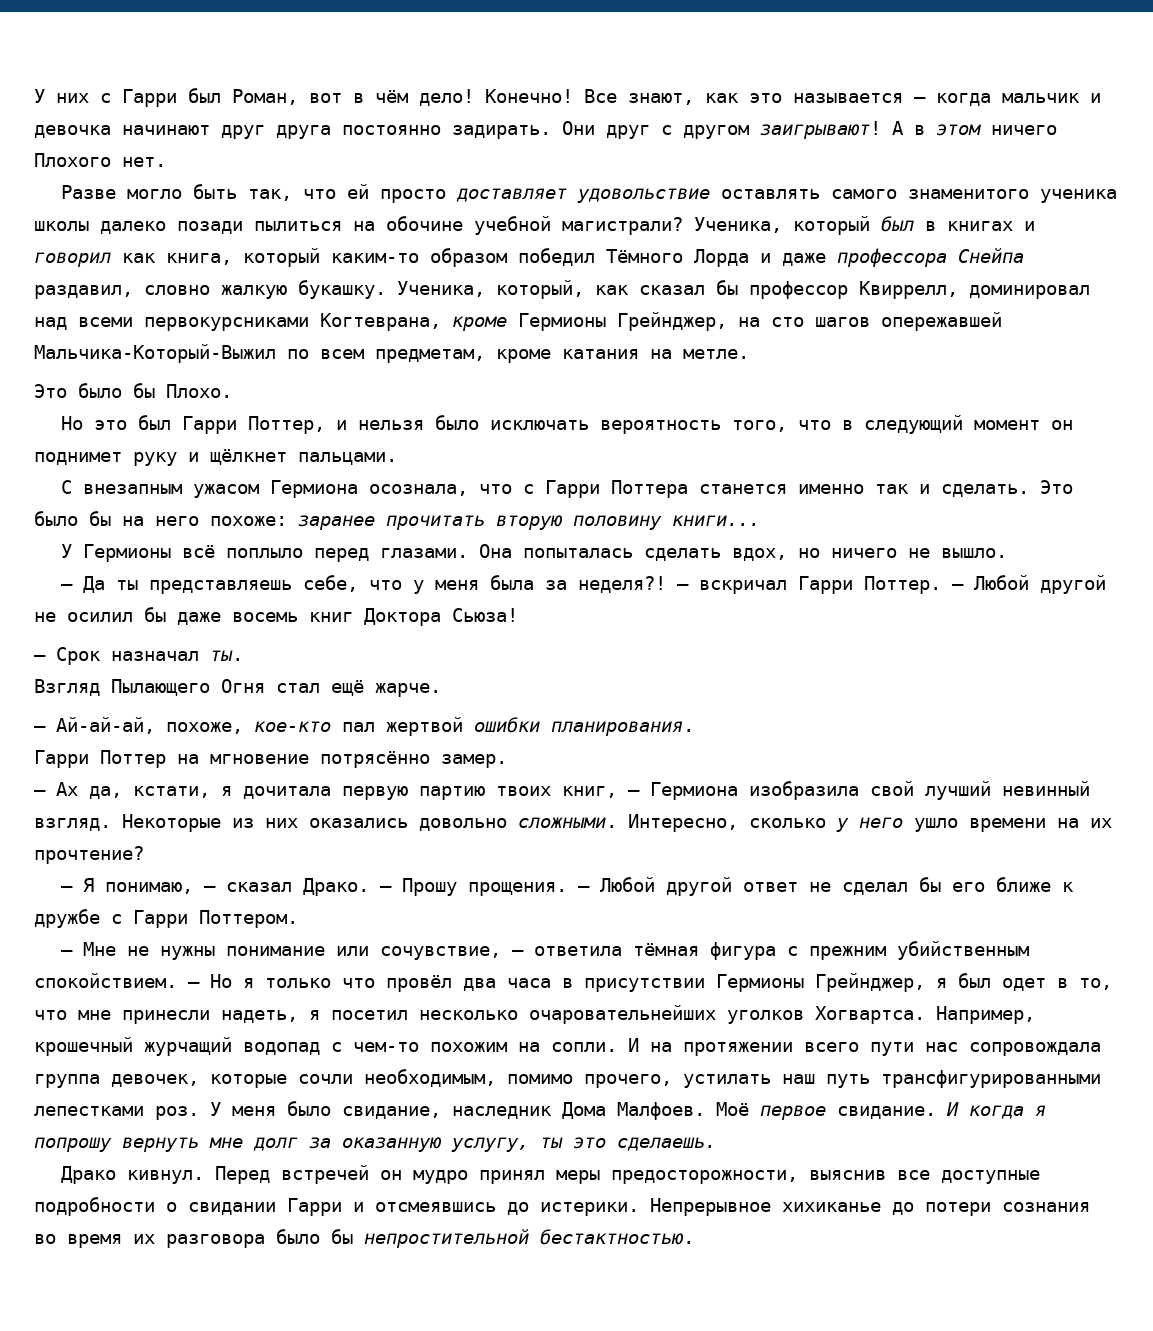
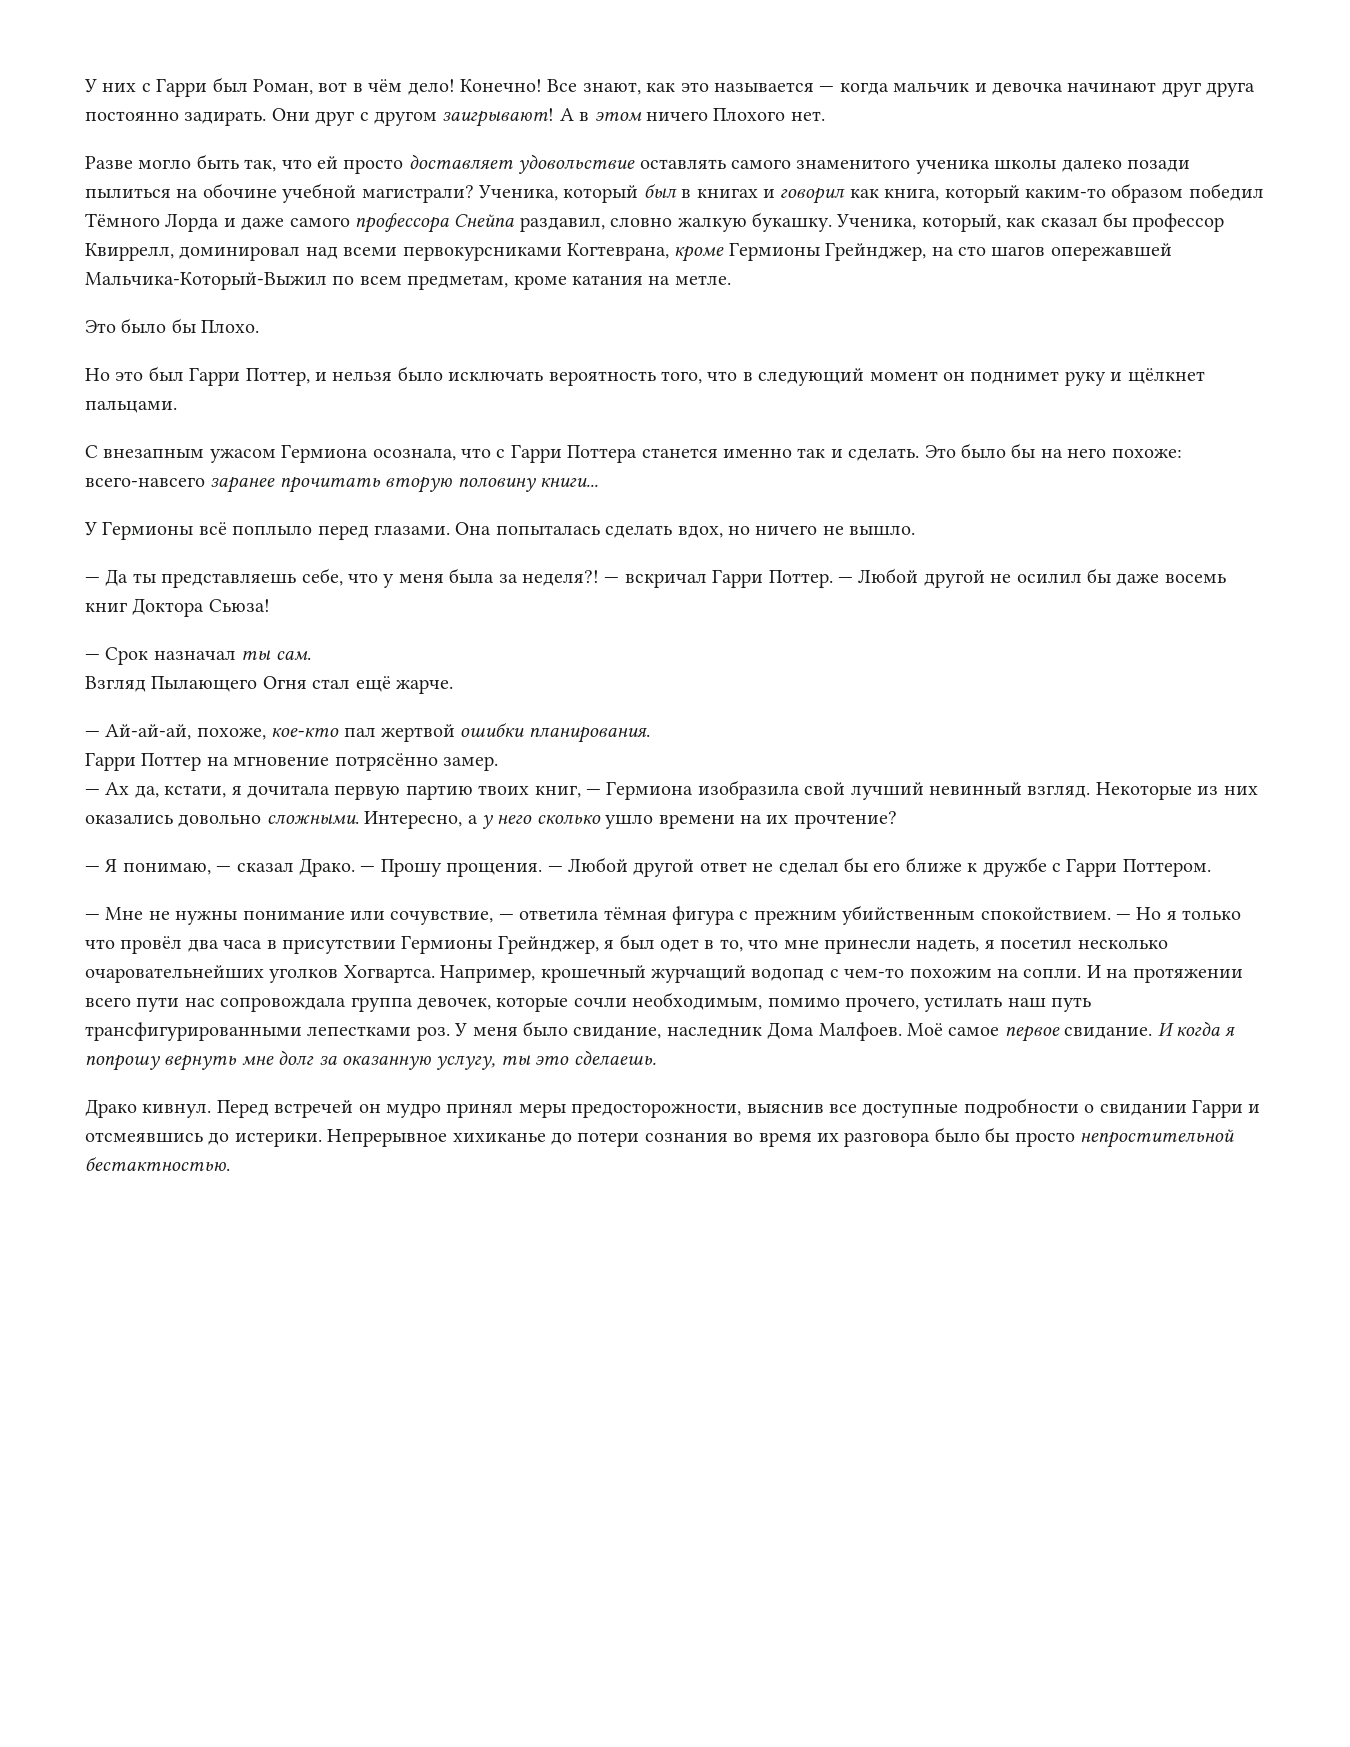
- Ученика, который был в книгах и говорил как книга, который каким-то образом победил Тёмного Лорда и даже профессора Снейпа раздавил, словно жалкую букашку.
+ Ученика, который был в книгах и говорил как книга, который каким-то образом победил Тёмного Лорда и даже самого профессора Снейпа раздавил, словно жалкую букашку.
- Это было бы на него похоже: заранее прочитать вторую половину книги...
+ Это было бы на него похоже: всего-навсего заранее прочитать вторую половину книги...
- — Срок назначал ты.
+ — Срок назначал ты сам.
- Интересно, сколько у него ушло времени на их прочтение?
+ Интересно, а у него сколько ушло времени на их прочтение?
- Моё первое свидание.
+ Моё самое первое свидание.
- Непрерывное хихиканье до потери сознания во время их разговора было бы непростительной бестактностью.
+ Непрерывное хихиканье до потери сознания во время их разговора было бы просто непростительной бестактностью.

